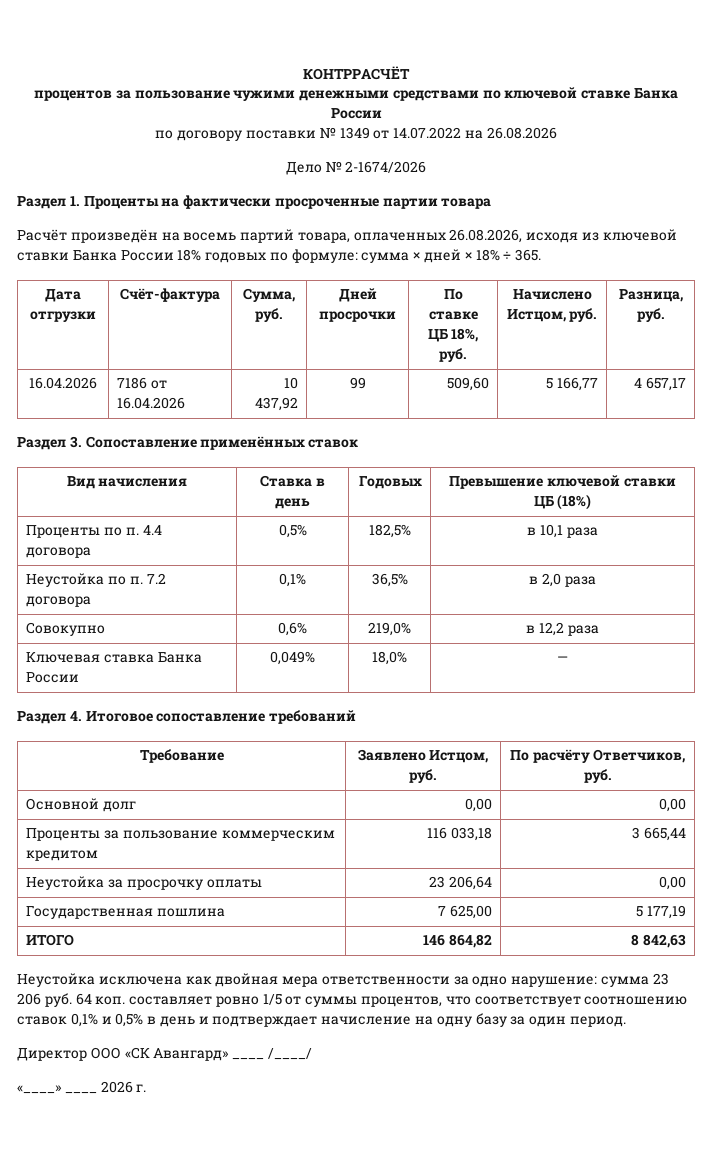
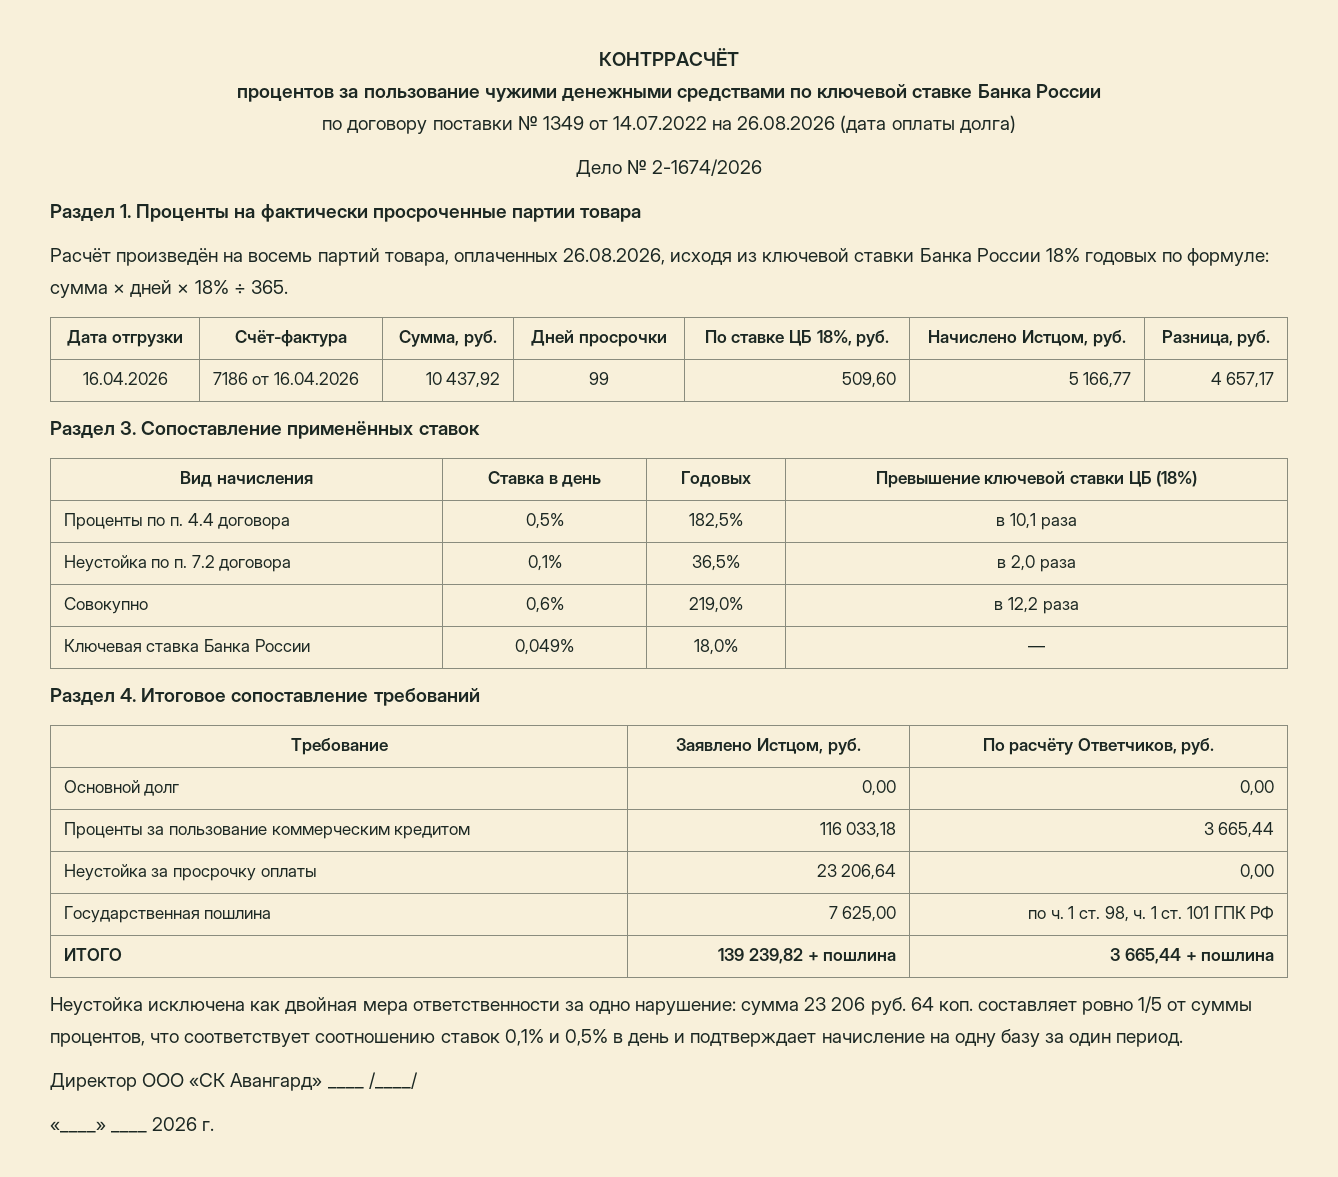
- по договору поставки № 1349 от 14.07.2022 на 26.08.2026
+ по договору поставки № 1349 от 14.07.2022 на 26.08.2026 (дата оплаты долга)
- Государственная пошлина | 7 625,00 | 5 177,19
- ИТОГО | 146 864,82 | 8 842,63
+ Государственная пошлина | 7 625,00 | по ч. 1 ст. 98, ч. 1 ст. 101 ГПК РФ
+ ИТОГО | 139 239,82 + пошлина | 3 665,44 + пошлина

